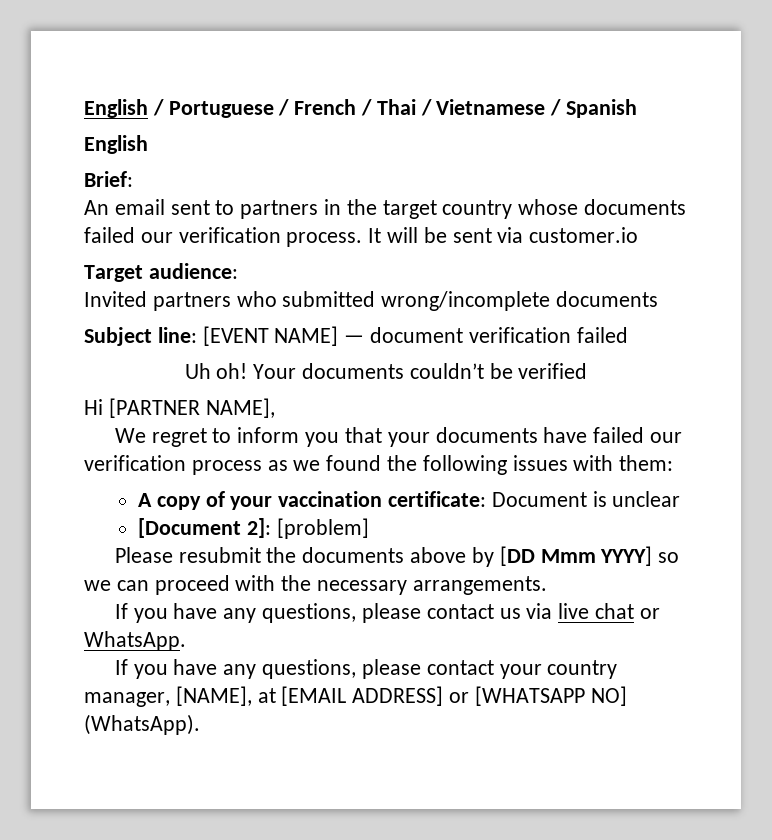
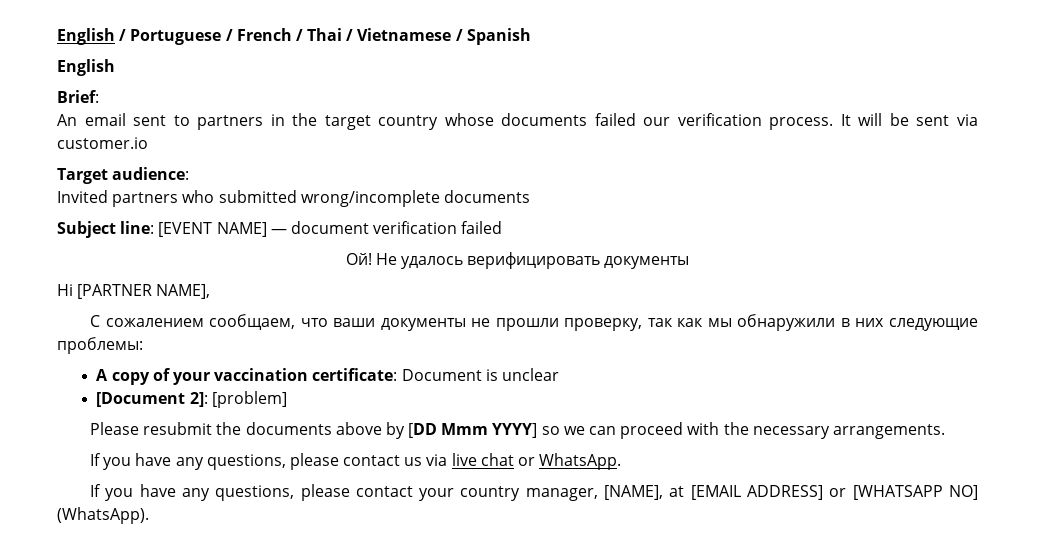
- Uh oh! Your documents couldn’t be verified
+ Ой! Не удалось верифицировать документы
  Hi [PARTNER NAME],
- We regret to inform you that your documents have failed our verification process as we found the following issues with them:
+ С сожалением сообщаем, что ваши документы не прошли проверку, так как мы обнаружили в них следующие проблемы:

